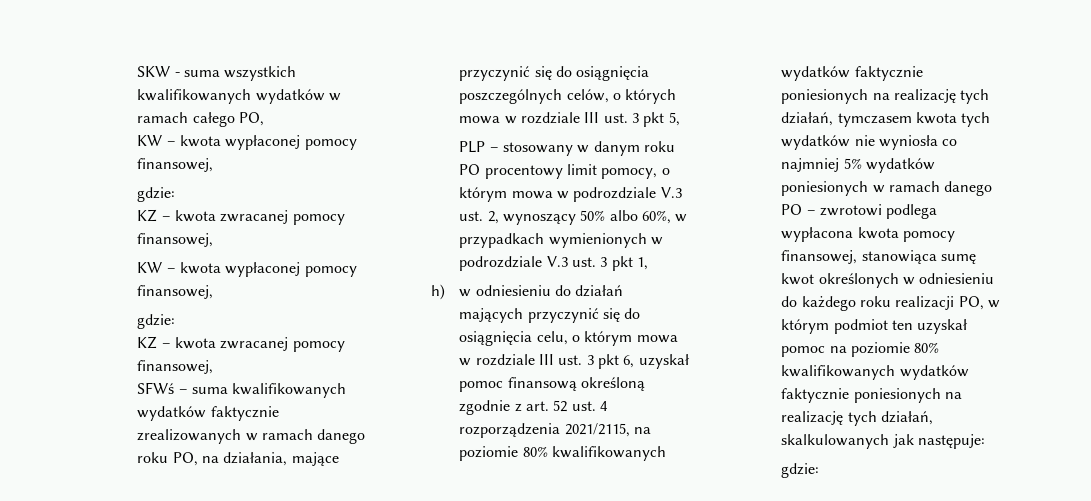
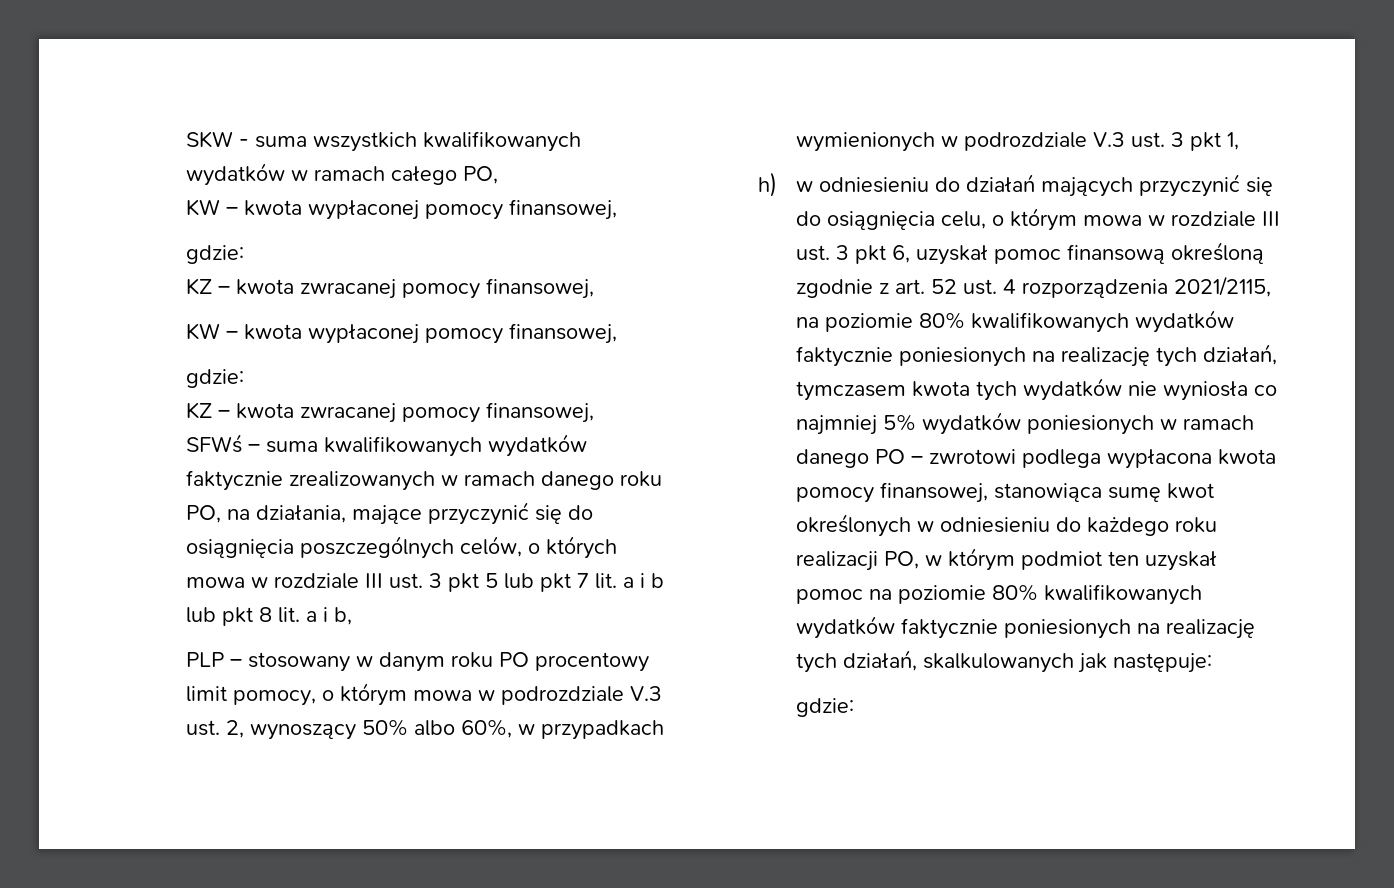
- SFWś – suma kwalifikowanych wydatków faktycznie zrealizowanych w ramach danego roku PO, na działania, mające przyczynić się do osiągnięcia poszczególnych celów, o których mowa w rozdziale III ust. 3 pkt 5,
+ SFWś – suma kwalifikowanych wydatków faktycznie zrealizowanych w ramach danego roku PO, na działania, mające przyczynić się do osiągnięcia poszczególnych celów, o których mowa w rozdziale III ust. 3 pkt 5 lub pkt 7 lit. a i b lub pkt 8 lit. a i b,

